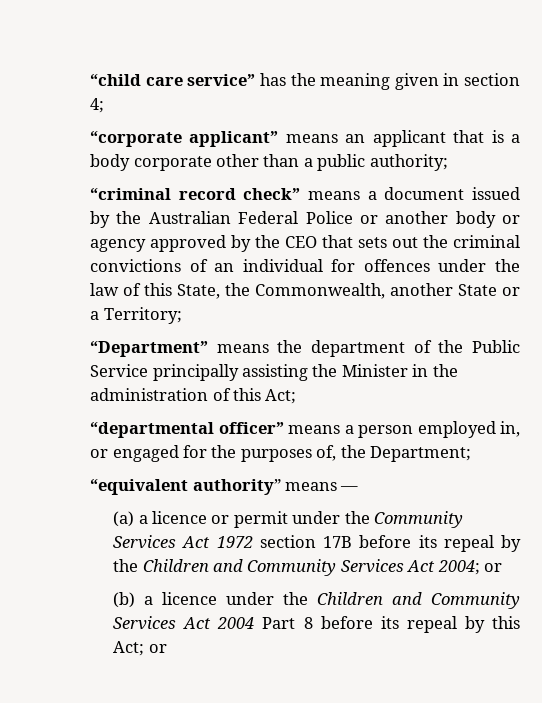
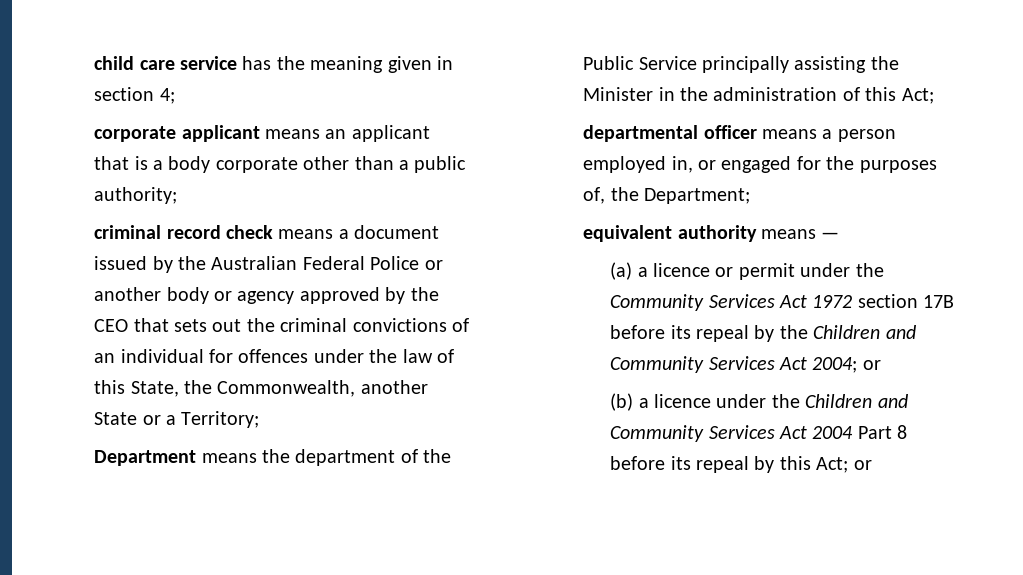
- “child care service” has the meaning given in section 4;
+ child care service has the meaning given in section 4;
- “corporate applicant” means an applicant that is a body corporate other than a public authority;
+ corporate applicant means an applicant that is a body corporate other than a public authority;
- “criminal record check” means a document issued by the Australian Federal Police or another body or agency approved by the CEO that sets out the criminal convictions of an individual for offences under the law of this State, the Commonwealth, another State or a Territory;
+ criminal record check means a document issued by the Australian Federal Police or another body or agency approved by the CEO that sets out the criminal convictions of an individual for offences under the law of this State, the Commonwealth, another State or a Territory;
- “Department” means the department of the Public Service principally assisting the Minister in the administration of this Act;
+ Department means the department of the Public Service principally assisting the Minister in the administration of this Act;
- “departmental officer” means a person employed in, or engaged for the purposes of, the Department;
+ departmental officer means a person employed in, or engaged for the purposes of, the Department;
- “equivalent authority” means —
+ equivalent authority means —

